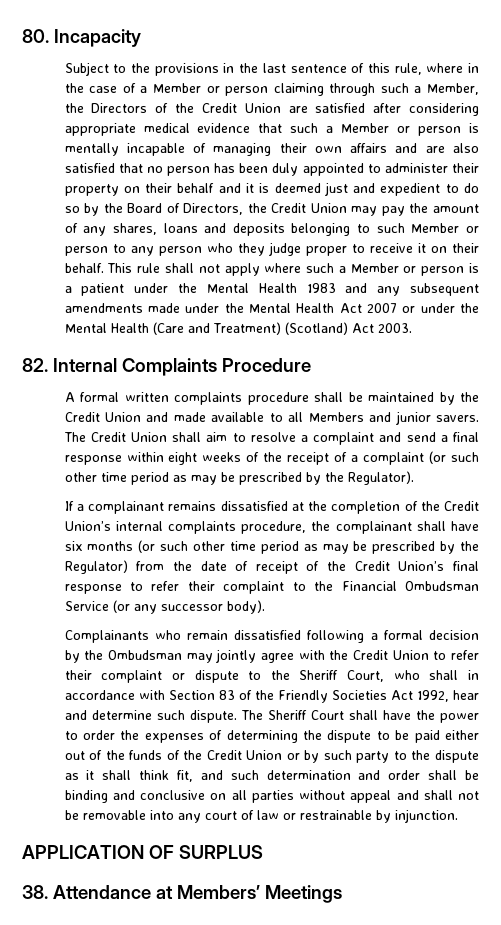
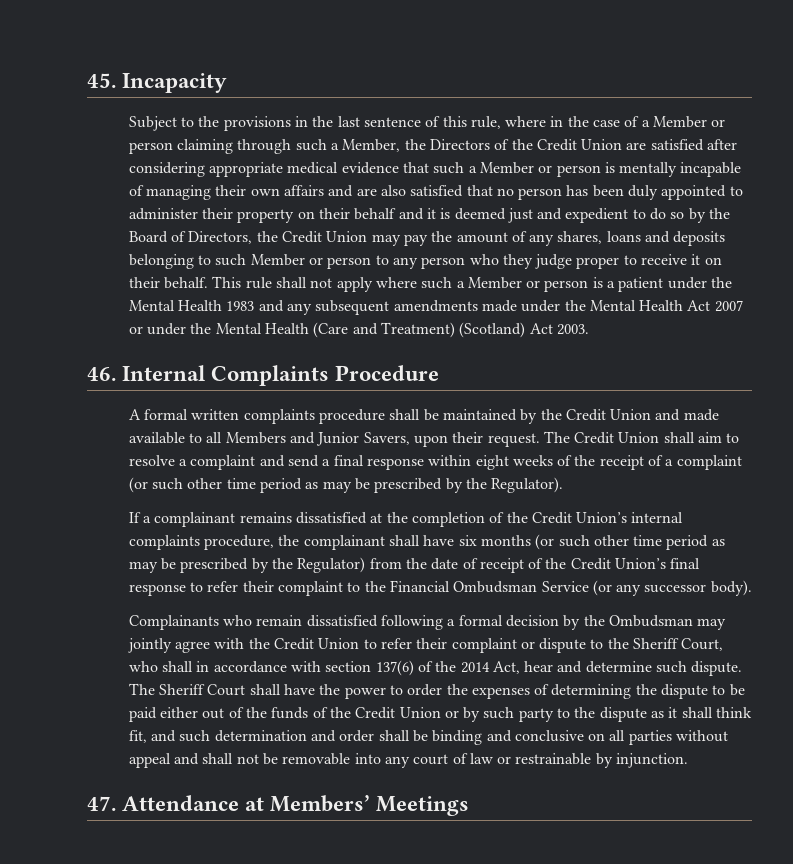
- 80. Incapacity
+ 45. Incapacity
- 82. Internal Complaints Procedure
+ 46. Internal Complaints Procedure
- A formal written complaints procedure shall be maintained by the Credit Union and made available to all Members and junior savers.
+ A formal written complaints procedure shall be maintained by the Credit Union and made available to all Members and Junior Savers, upon their request.
- Complainants who remain dissatisfied following a formal decision by the Ombudsman may jointly agree with the Credit Union to refer their complaint or dispute to the Sheriff Court, who shall in accordance with Section 83 of the Friendly Societies Act 1992, hear and determine such dispute.
+ Complainants who remain dissatisfied following a formal decision by the Ombudsman may jointly agree with the Credit Union to refer their complaint or dispute to the Sheriff Court, who shall in accordance with section 137(6) of the 2014 Act, hear and determine such dispute.
- APPLICATION OF SURPLUS
- 38. Attendance at Members’ Meetings
+ 47. Attendance at Members’ Meetings

